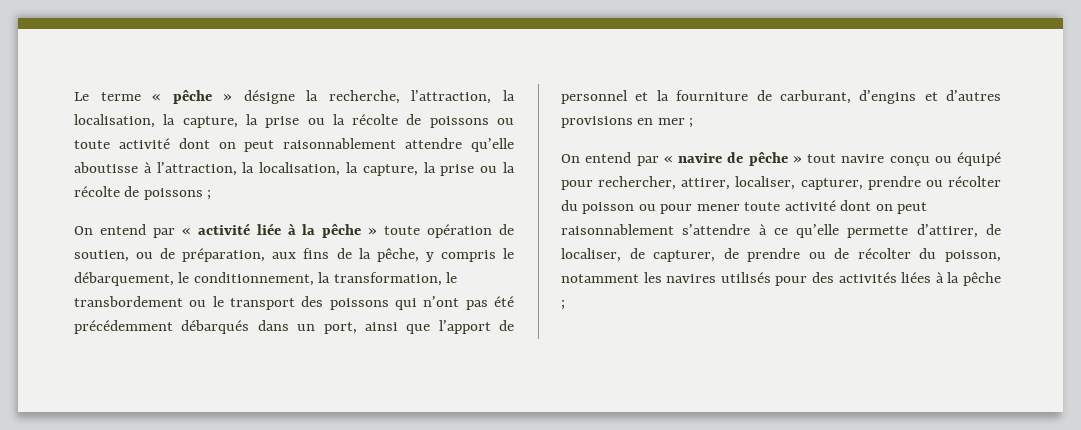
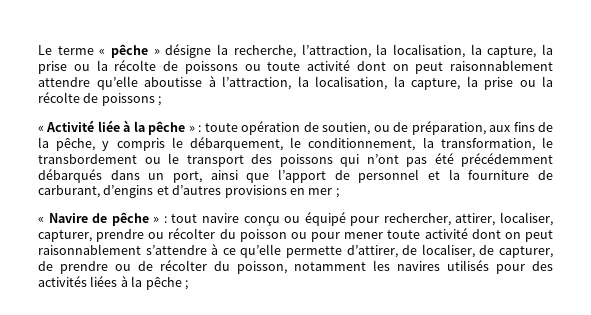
- On entend par « activité liée à la pêche » toute opération de soutien, ou de préparation, aux fins de la pêche, y compris le débarquement, le conditionnement, la transformation, le transbordement ou le transport des poissons qui n’ont pas été précédemment débarqués dans un port, ainsi que l’apport de personnel et la fourniture de carburant, d’engins et d’autres provisions en mer ;
+ « Activité liée à la pêche » : toute opération de soutien, ou de préparation, aux fins de la pêche, y compris le débarquement, le conditionnement, la transformation, le transbordement ou le transport des poissons qui n’ont pas été précédemment débarqués dans un port, ainsi que l’apport de personnel et la fourniture de carburant, d’engins et d’autres provisions en mer ;
- On entend par « navire de pêche » tout navire conçu ou équipé pour rechercher, attirer, localiser, capturer, prendre ou récolter du poisson ou pour mener toute activité dont on peut raisonnablement s’attendre à ce qu’elle permette d’attirer, de localiser, de capturer, de prendre ou de récolter du poisson, notamment les navires utilisés pour des activités liées à la pêche ;
+ « Navire de pêche » : tout navire conçu ou équipé pour rechercher, attirer, localiser, capturer, prendre ou récolter du poisson ou pour mener toute activité dont on peut raisonnablement s’attendre à ce qu’elle permette d’attirer, de localiser, de capturer, de prendre ou de récolter du poisson, notamment les navires utilisés pour des activités liées à la pêche ;

